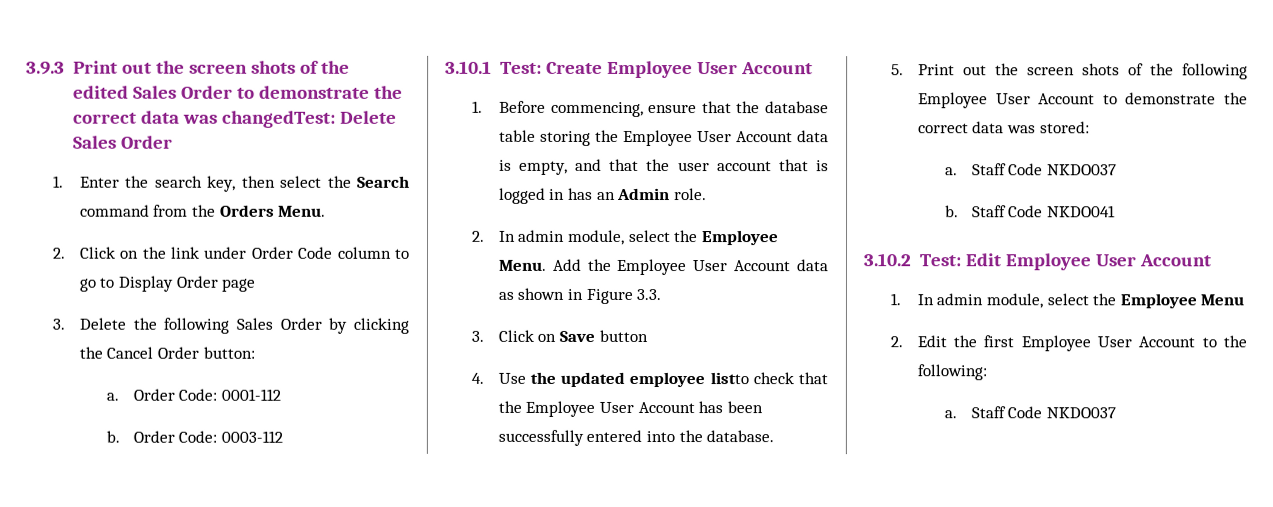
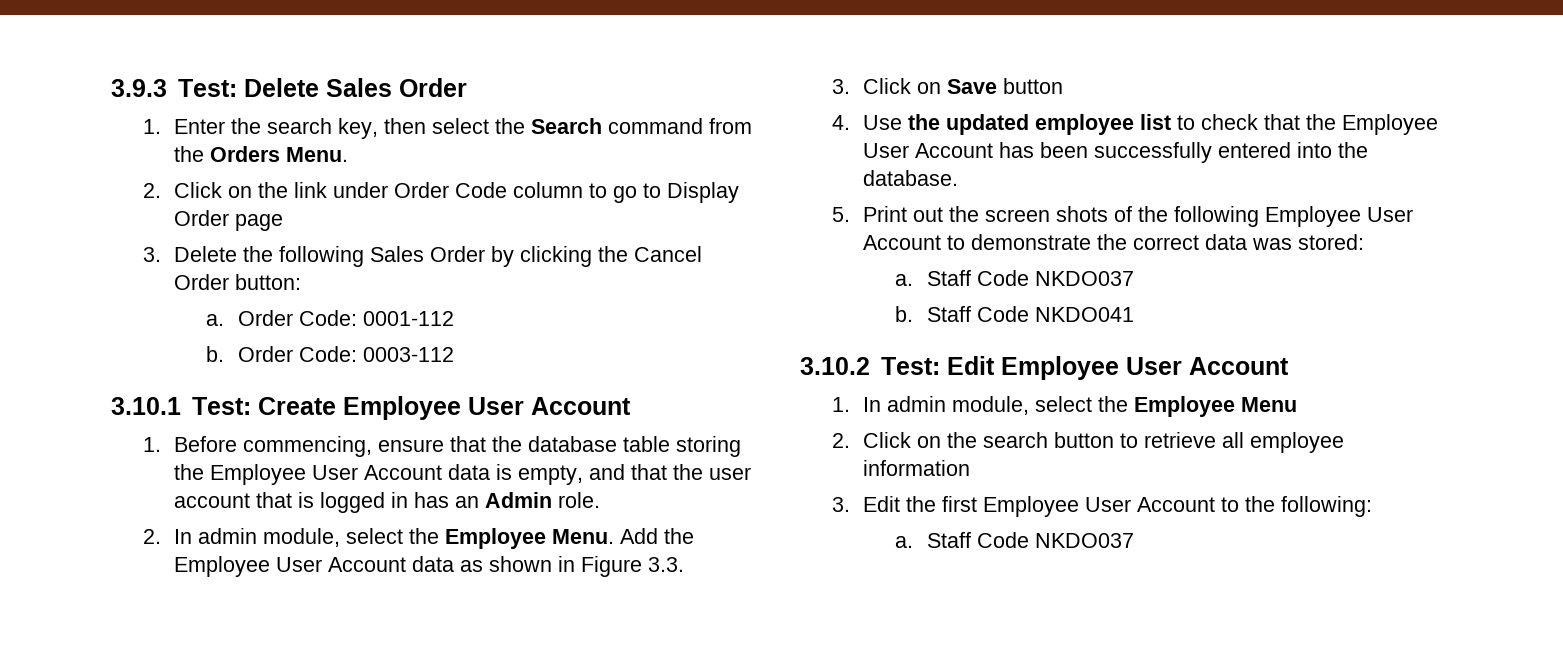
- 3.9.3 Print out the screen shots of the edited Sales Order to demonstrate the correct data was changedTest: Delete Sales Order
+ 3.9.3 Test: Delete Sales Order
- 4. Use the updated employee listto check that the Employee User Account has been successfully entered into the database.
+ 4. Use the updated employee list to check that the Employee User Account has been successfully entered into the database.
- 2. Edit the first Employee User Account to the following:
+ 2. Click on the search button to retrieve all employee information
+ 3. Edit the first Employee User Account to the following:

